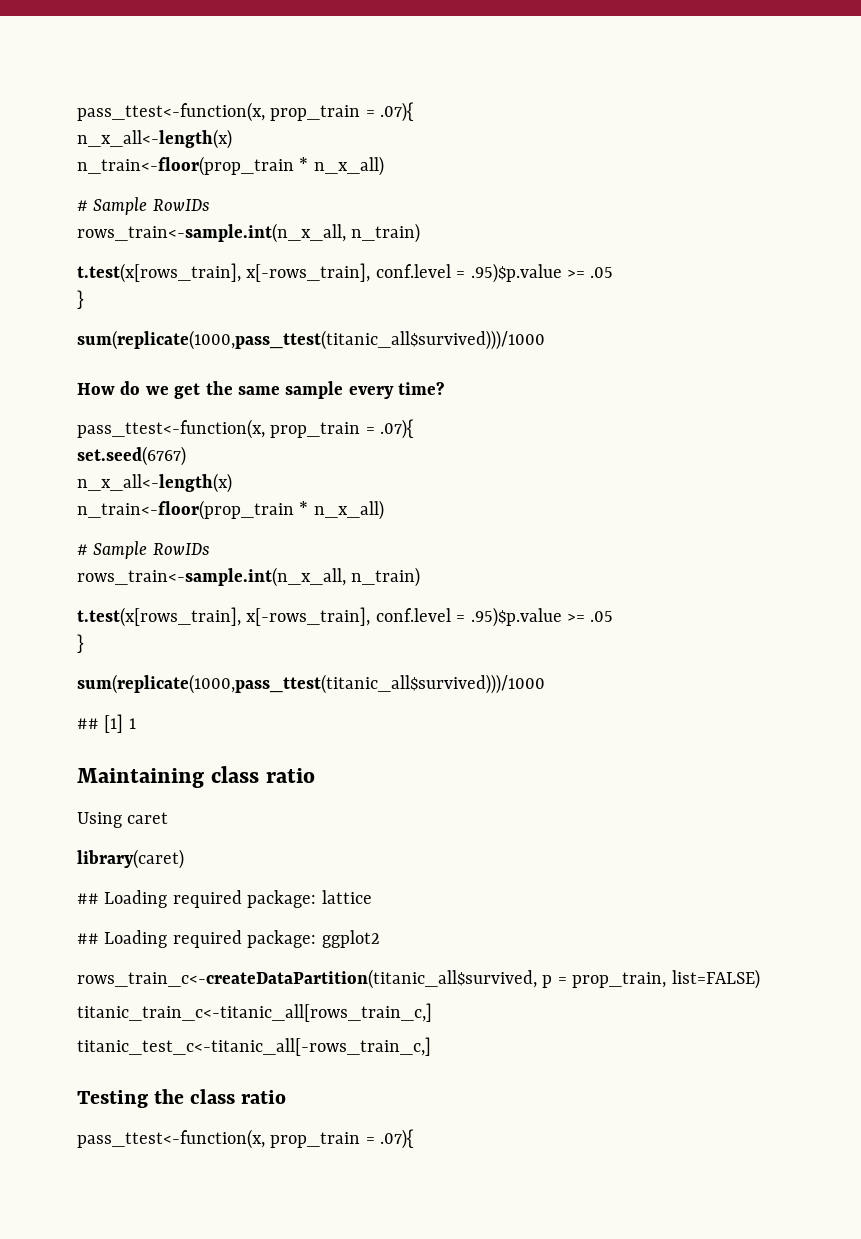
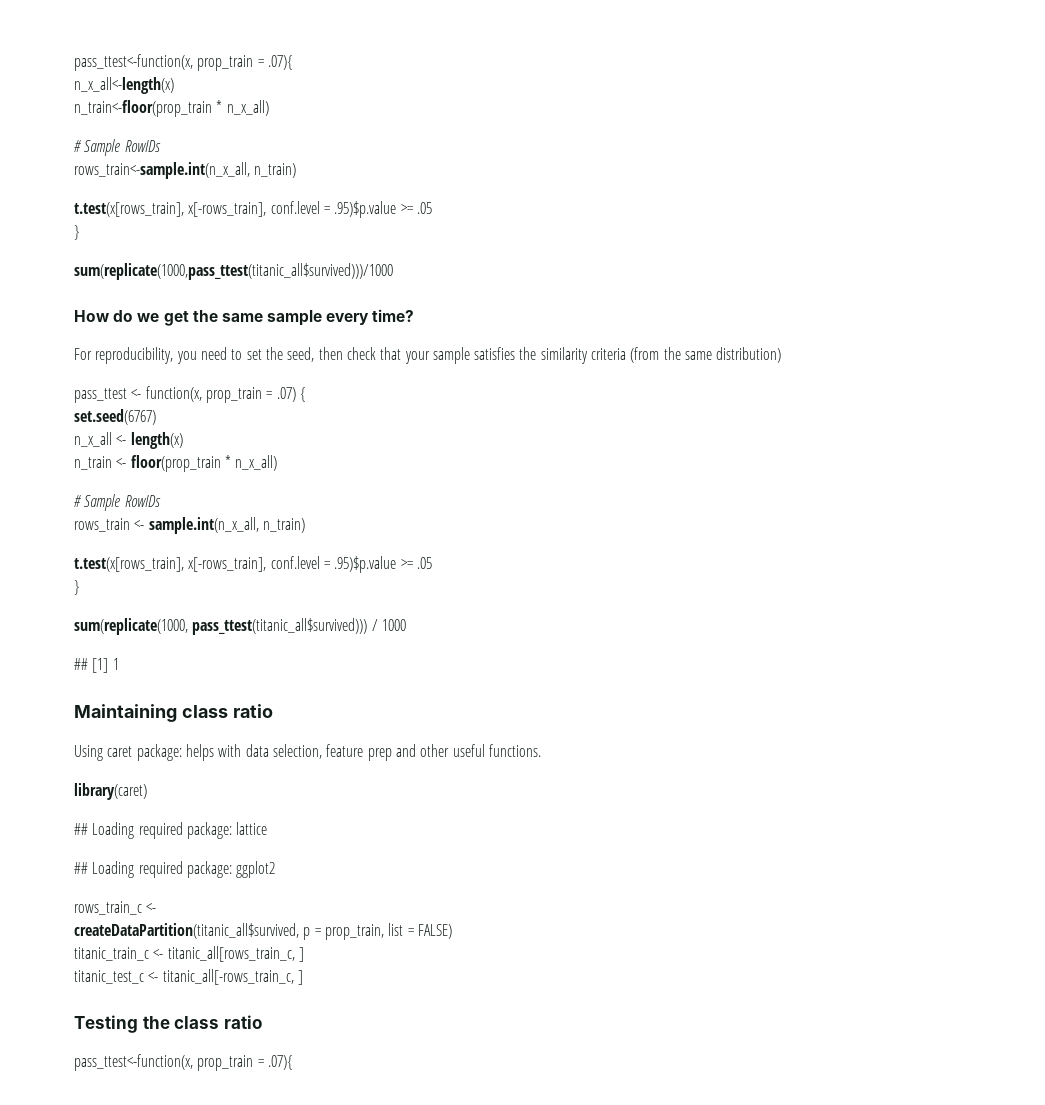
  How do we get the same sample every time?
- pass_ttest<-function(x, prop_train = .07){
+ For reproducibility, you need to set the seed, then check that your sample satisfies the similarity criteria (from the same distribution)
+ pass_ttest <- function(x, prop_train = .07) {
  set.seed(6767)
- n_x_all<-length(x)
- n_train<-floor(prop_train * n_x_all)
+ n_x_all <- length(x)
+ n_train <- floor(prop_train * n_x_all)
  # Sample RowIDs
- rows_train<-sample.int(n_x_all, n_train)
+ rows_train <- sample.int(n_x_all, n_train)
  t.test(x[rows_train], x[-rows_train], conf.level = .95)$p.value >= .05
  }
- sum(replicate(1000,pass_ttest(titanic_all$survived)))/1000
+ sum(replicate(1000, pass_ttest(titanic_all$survived))) / 1000
- Using caret
+ Using caret package: helps with data selection, feature prep and other useful functions.
- rows_train_c<-createDataPartition(titanic_all$survived, p = prop_train, list=FALSE)
- titanic_train_c<-titanic_all[rows_train_c,]
- titanic_test_c<-titanic_all[-rows_train_c,]
+ rows_train_c <-
+ createDataPartition(titanic_all$survived, p = prop_train, list = FALSE)
+ titanic_train_c <- titanic_all[rows_train_c, ]
+ titanic_test_c <- titanic_all[-rows_train_c, ]

